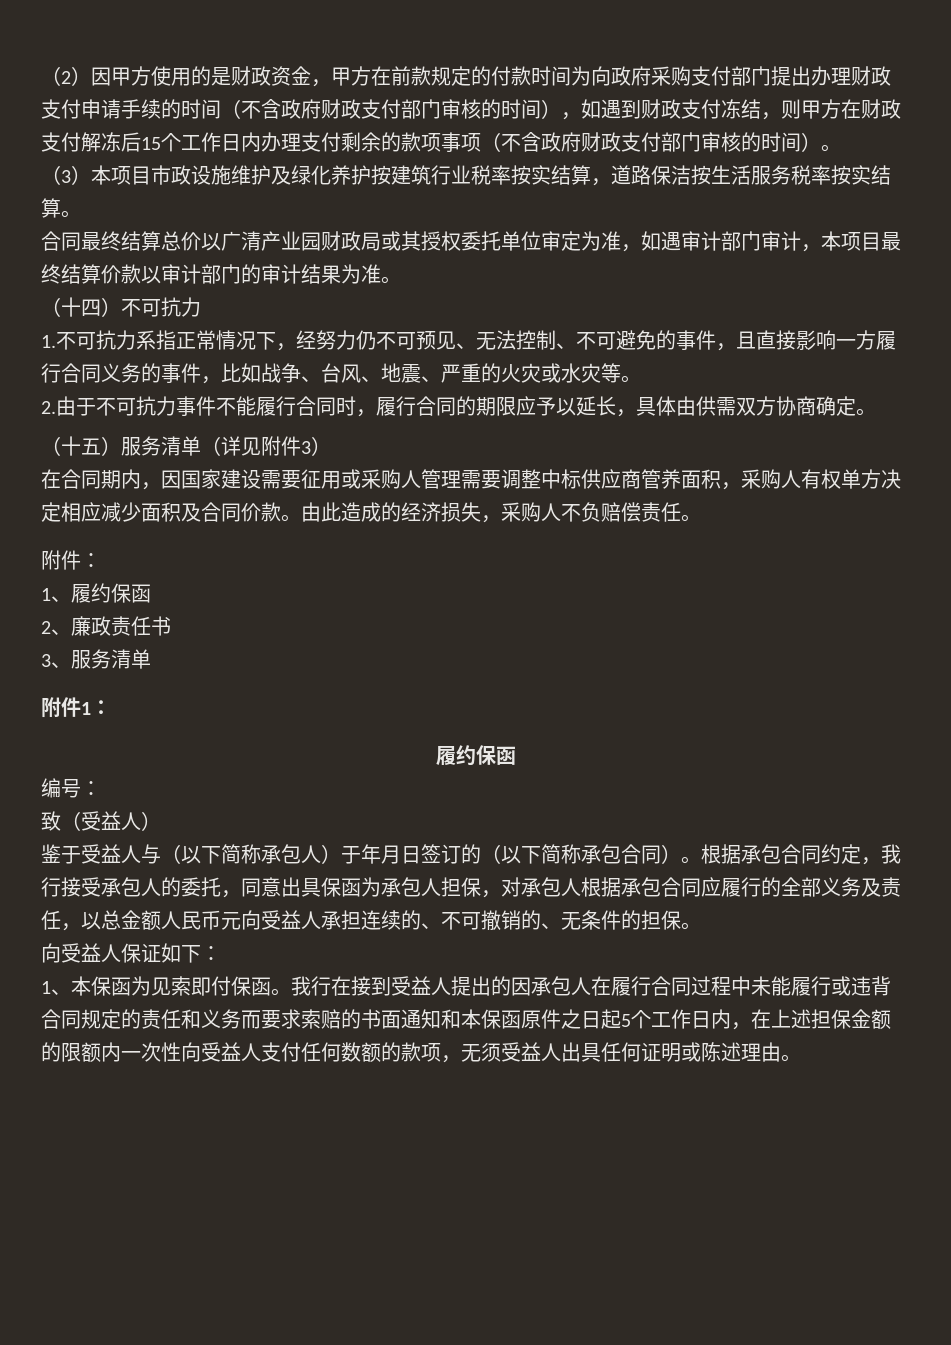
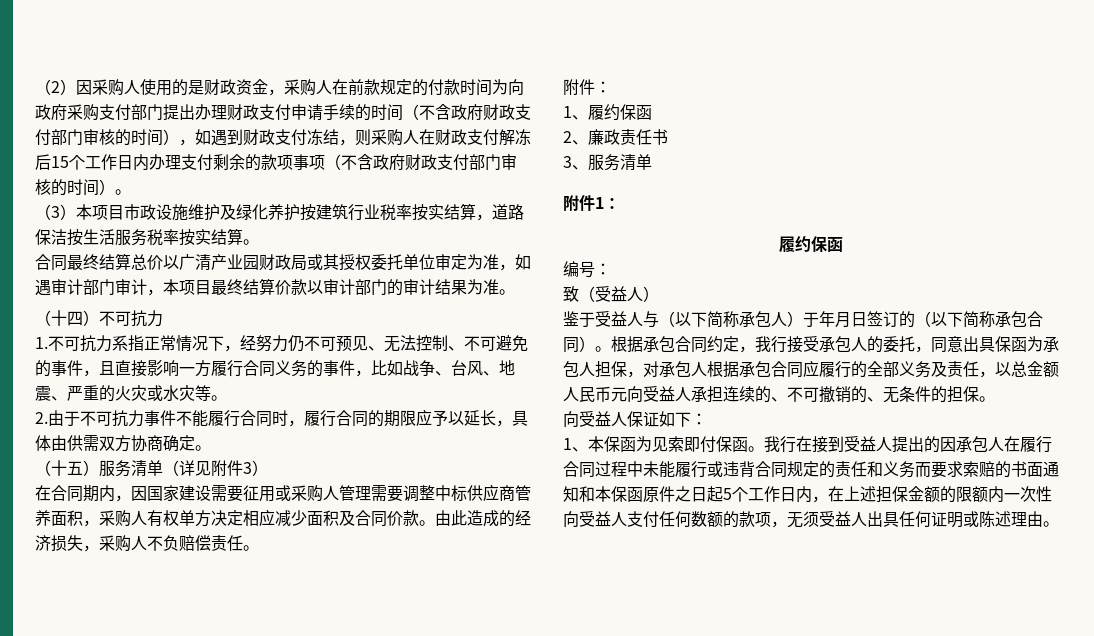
- （2）因甲方使用的是财政资金，甲方在前款规定的付款时间为向政府采购支付部门提出办理财政支付申请手续的时间（不含政府财政支付部门审核的时间），如遇到财政支付冻结，则甲方在财政支付解冻后15个工作日内办理支付剩余的款项事项（不含政府财政支付部门审核的时间）。
+ （2）因采购人使用的是财政资金，采购人在前款规定的付款时间为向政府采购支付部门提出办理财政支付申请手续的时间（不含政府财政支付部门审核的时间），如遇到财政支付冻结，则采购人在财政支付解冻后15个工作日内办理支付剩余的款项事项（不含政府财政支付部门审核的时间）。

